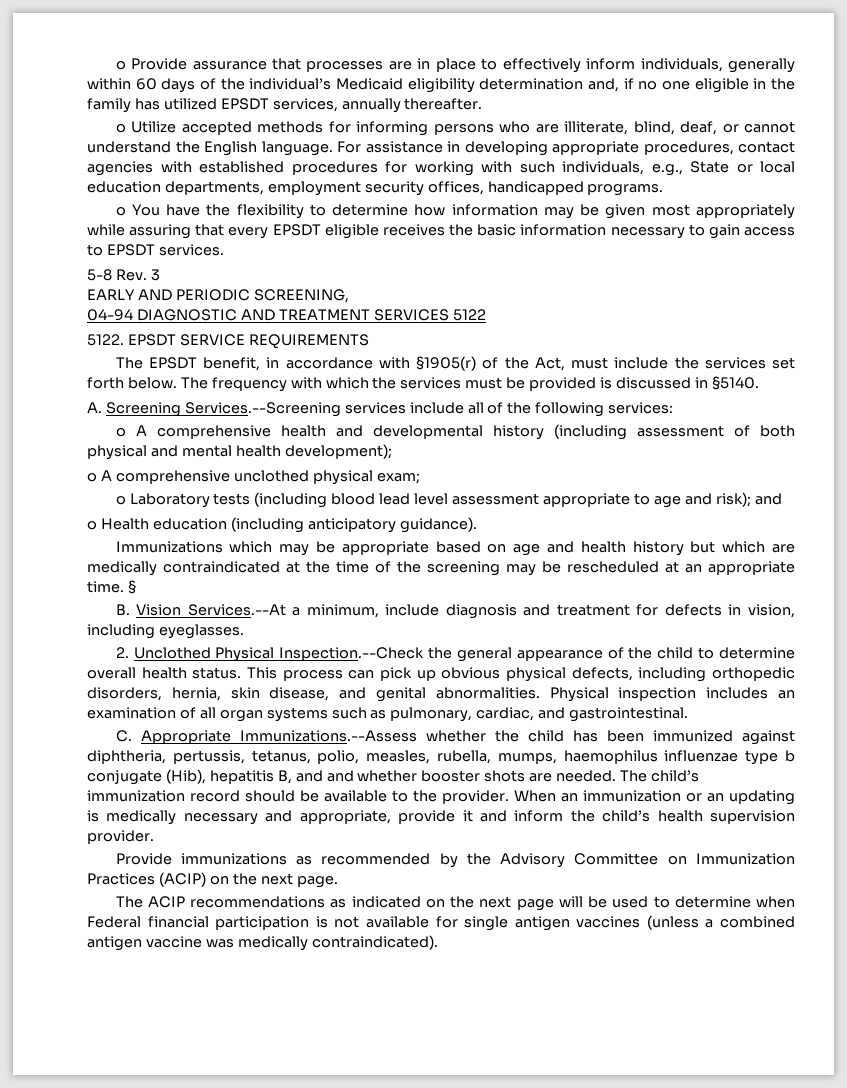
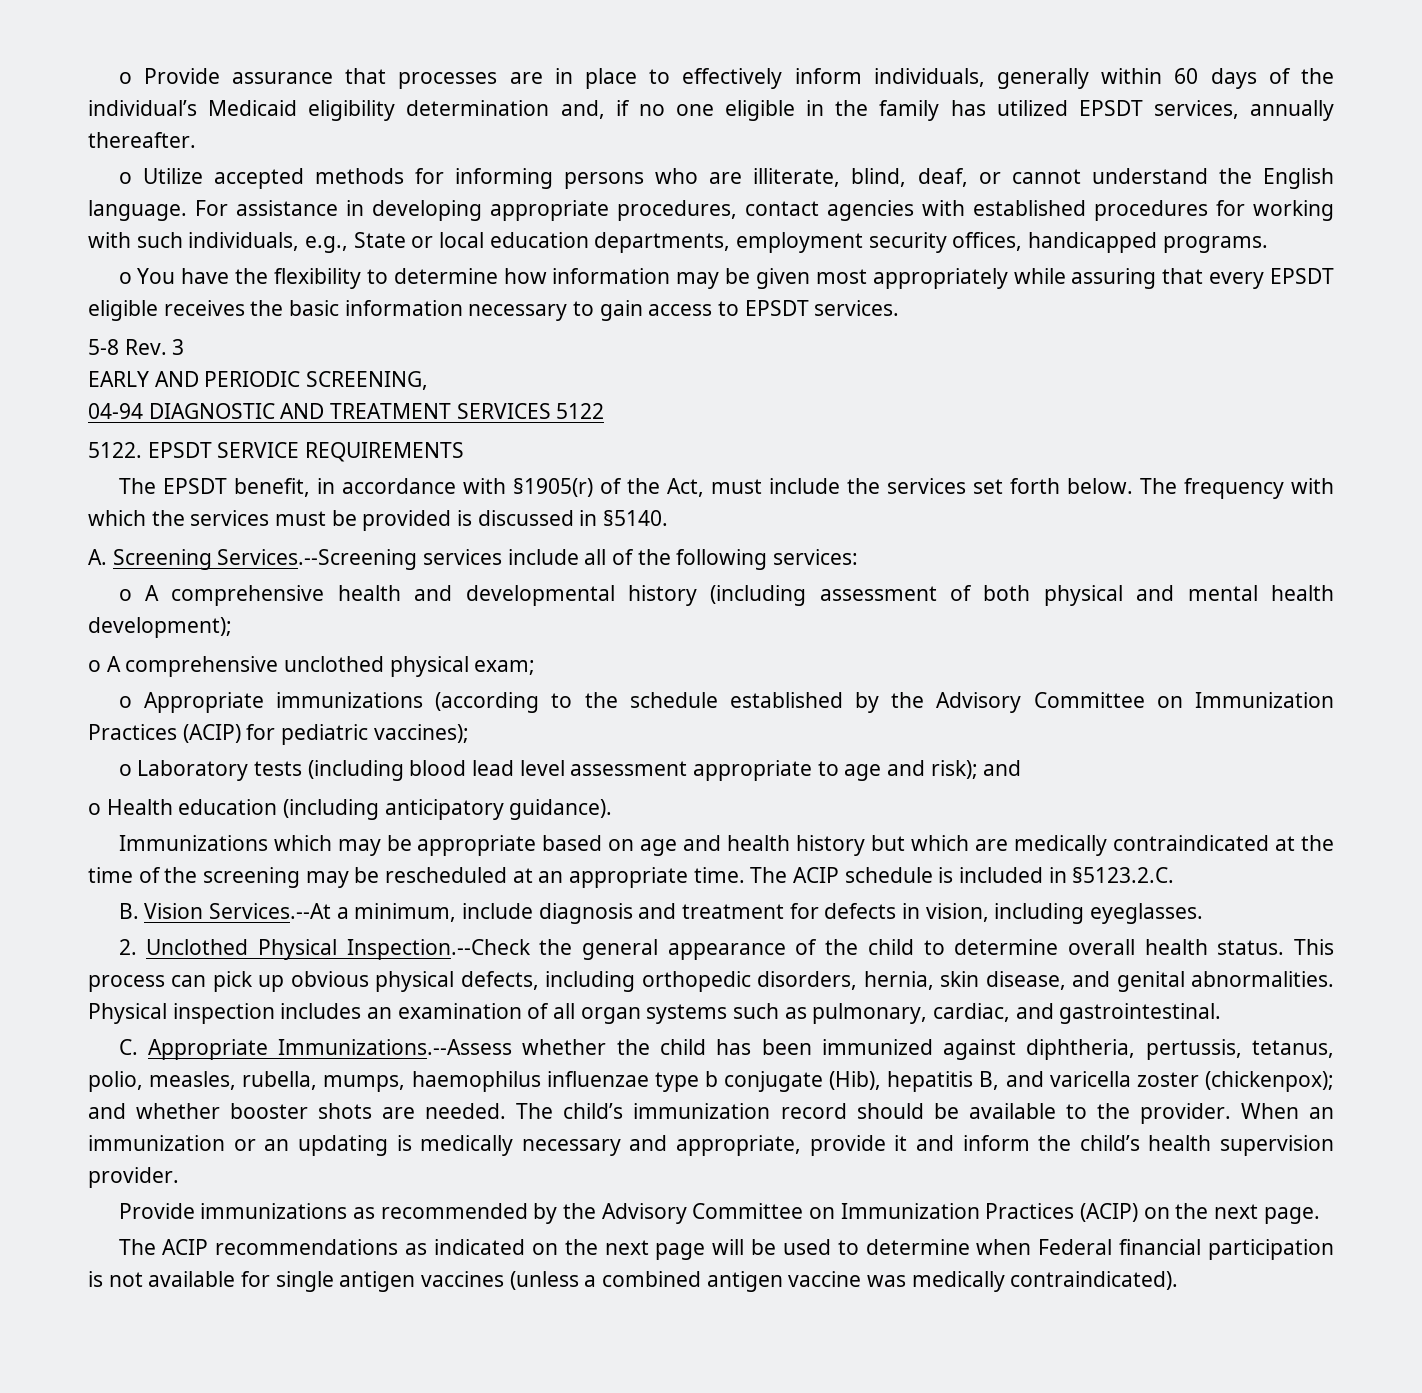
+ o Appropriate immunizations (according to the schedule established by the Advisory Committee on Immunization Practices (ACIP) for pediatric vaccines);
- §
+ The ACIP schedule is included in §5123.2.C.
- C. Appropriate Immunizations.--Assess whether the child has been immunized against diphtheria, pertussis, tetanus, polio, measles, rubella, mumps, haemophilus influenzae type b conjugate (Hib), hepatitis B, and and whether booster shots are needed.
+ C. Appropriate Immunizations.--Assess whether the child has been immunized against diphtheria, pertussis, tetanus, polio, measles, rubella, mumps, haemophilus influenzae type b conjugate (Hib), hepatitis B, and varicella zoster (chickenpox); and whether booster shots are needed.

